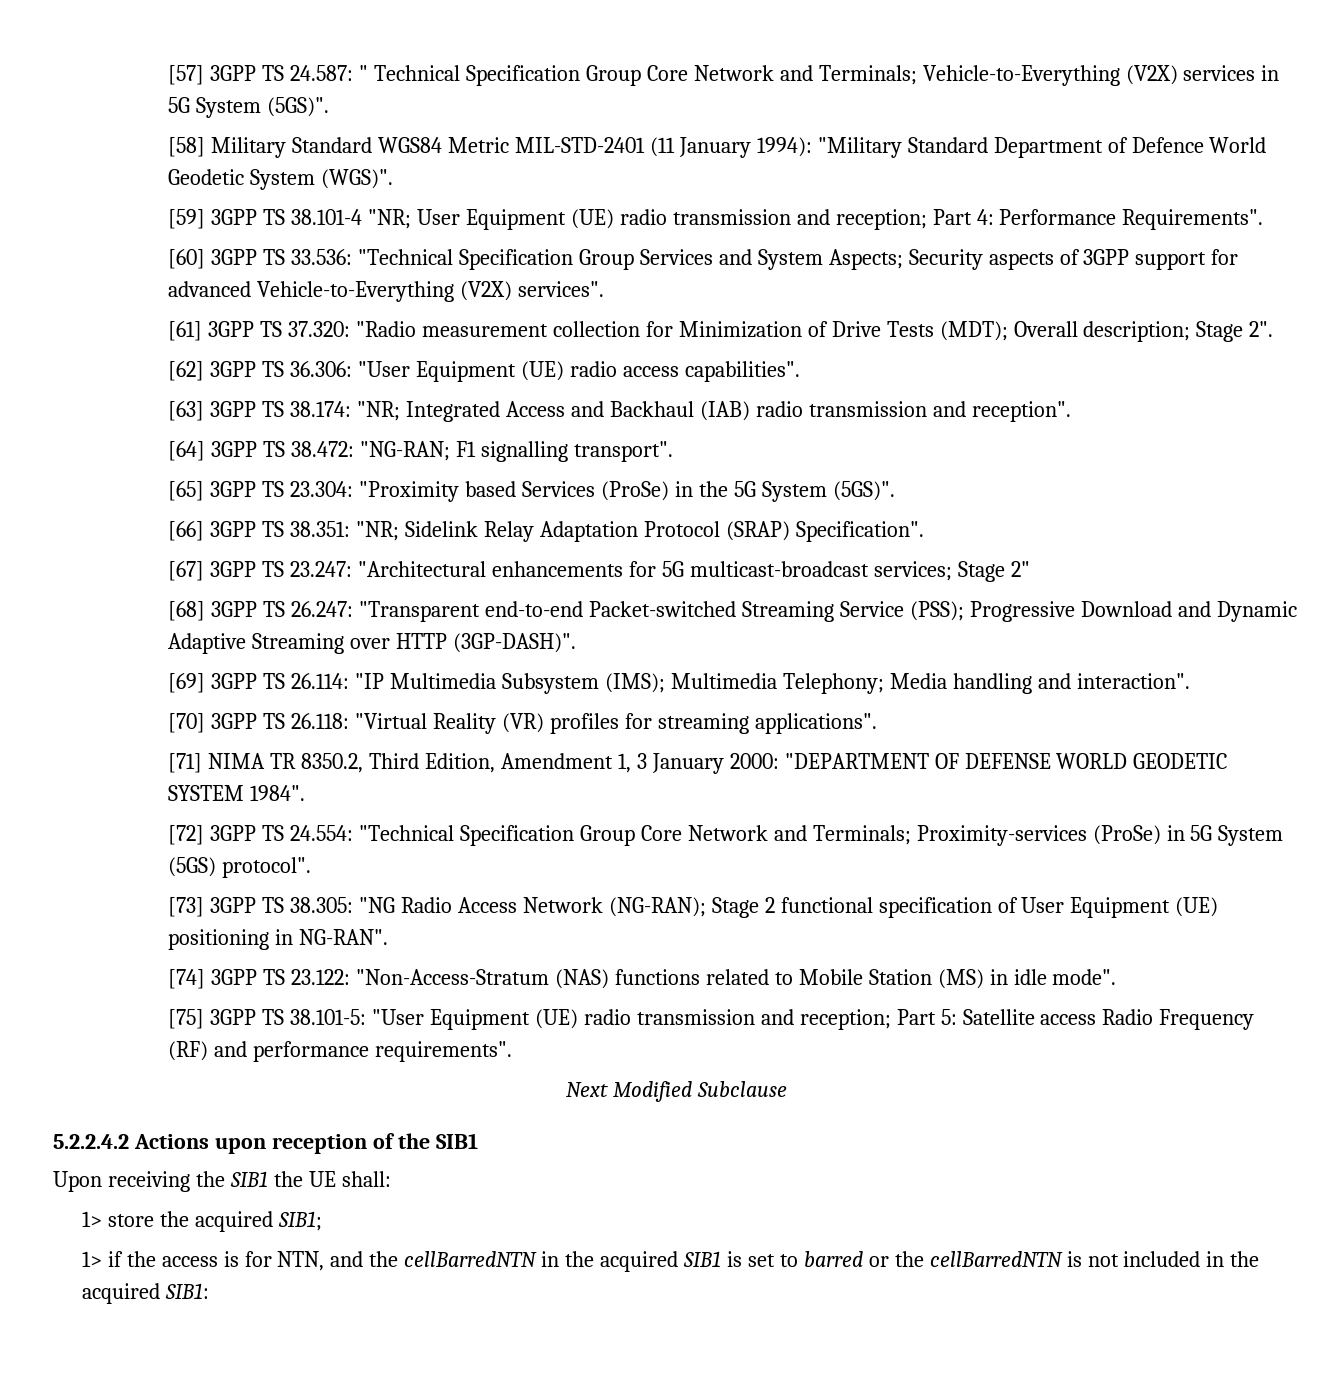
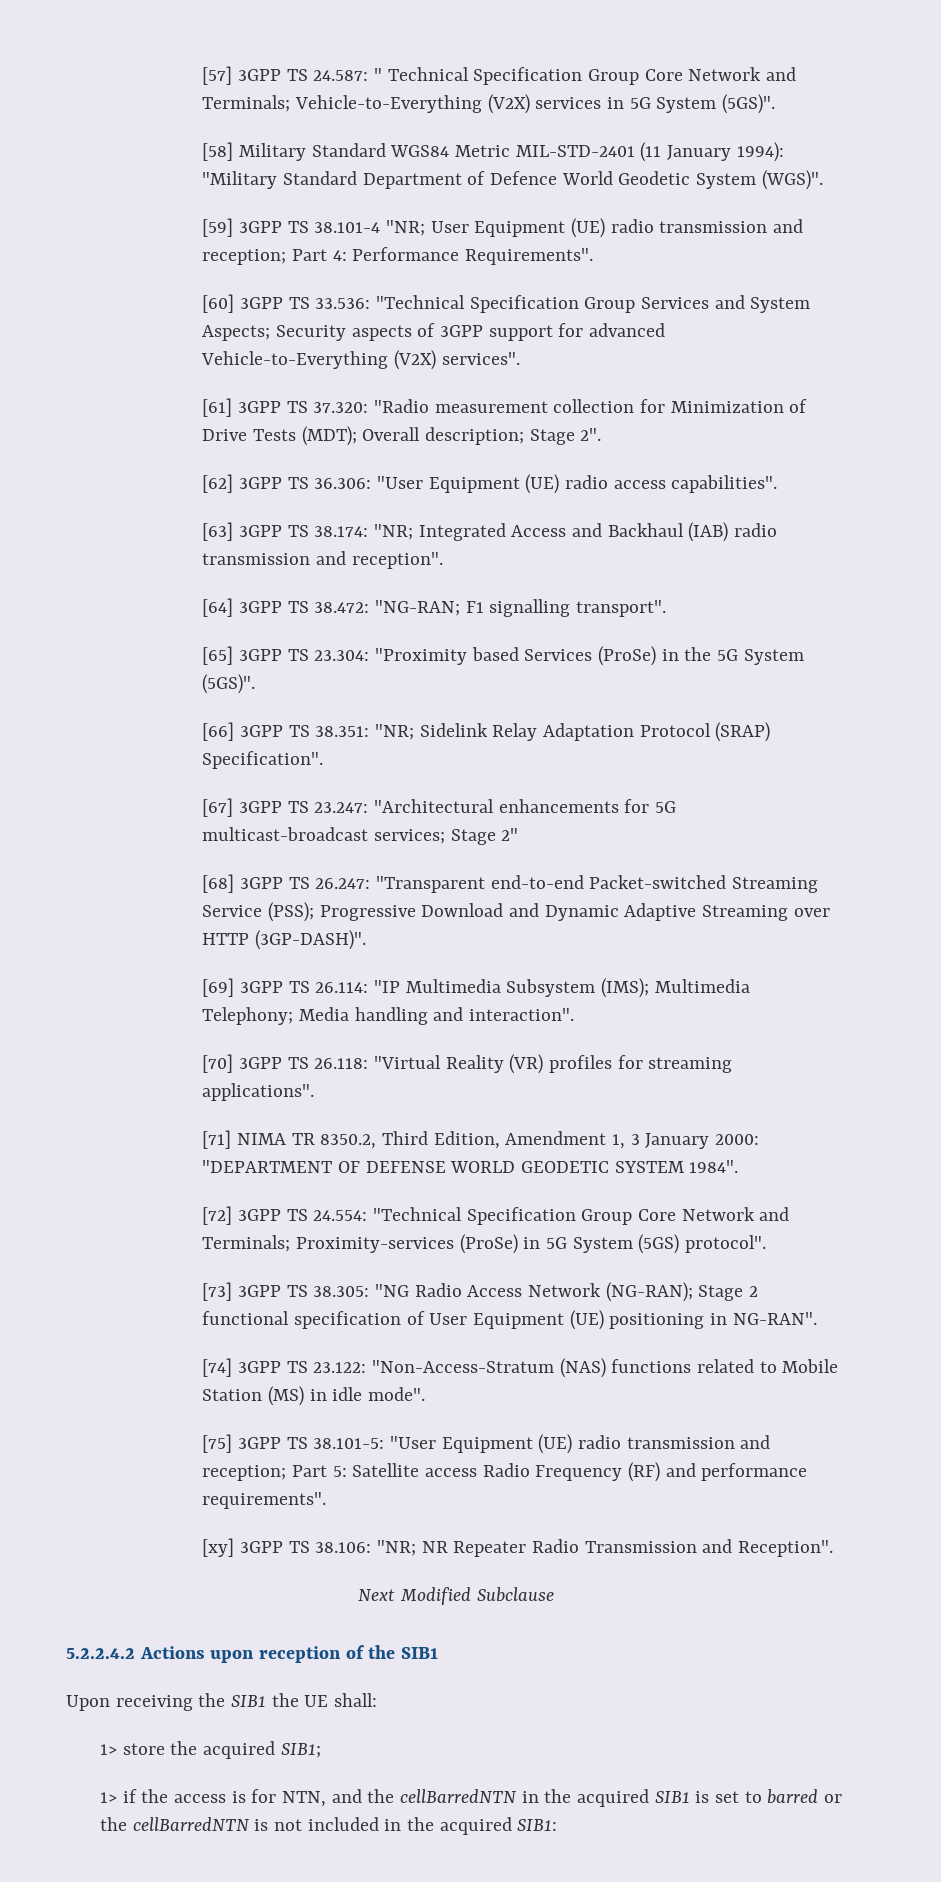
+ [xy] 3GPP TS 38.106: "NR; NR Repeater Radio Transmission and Reception".

